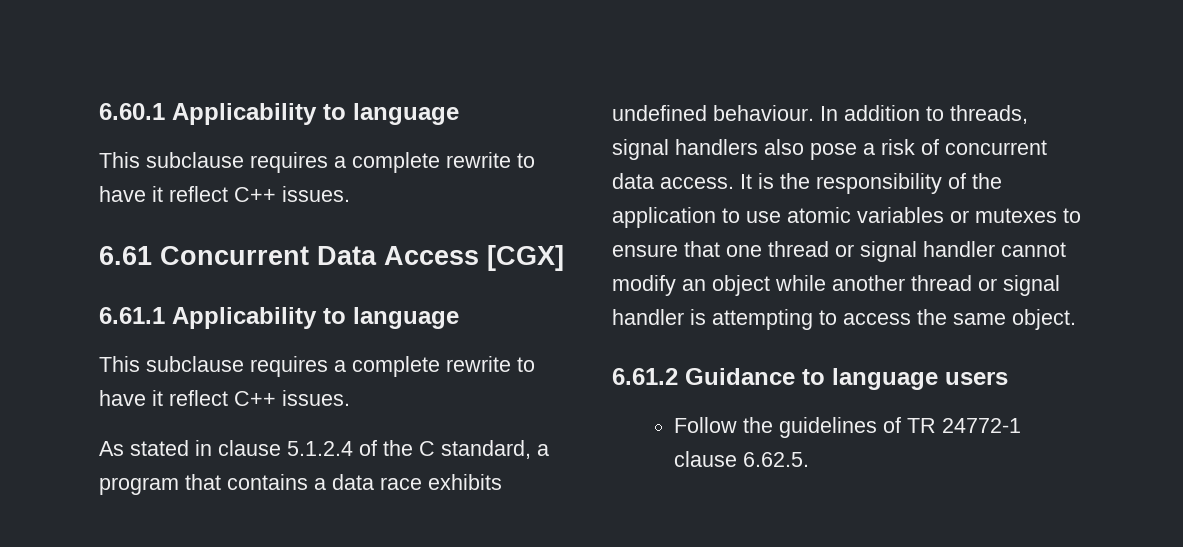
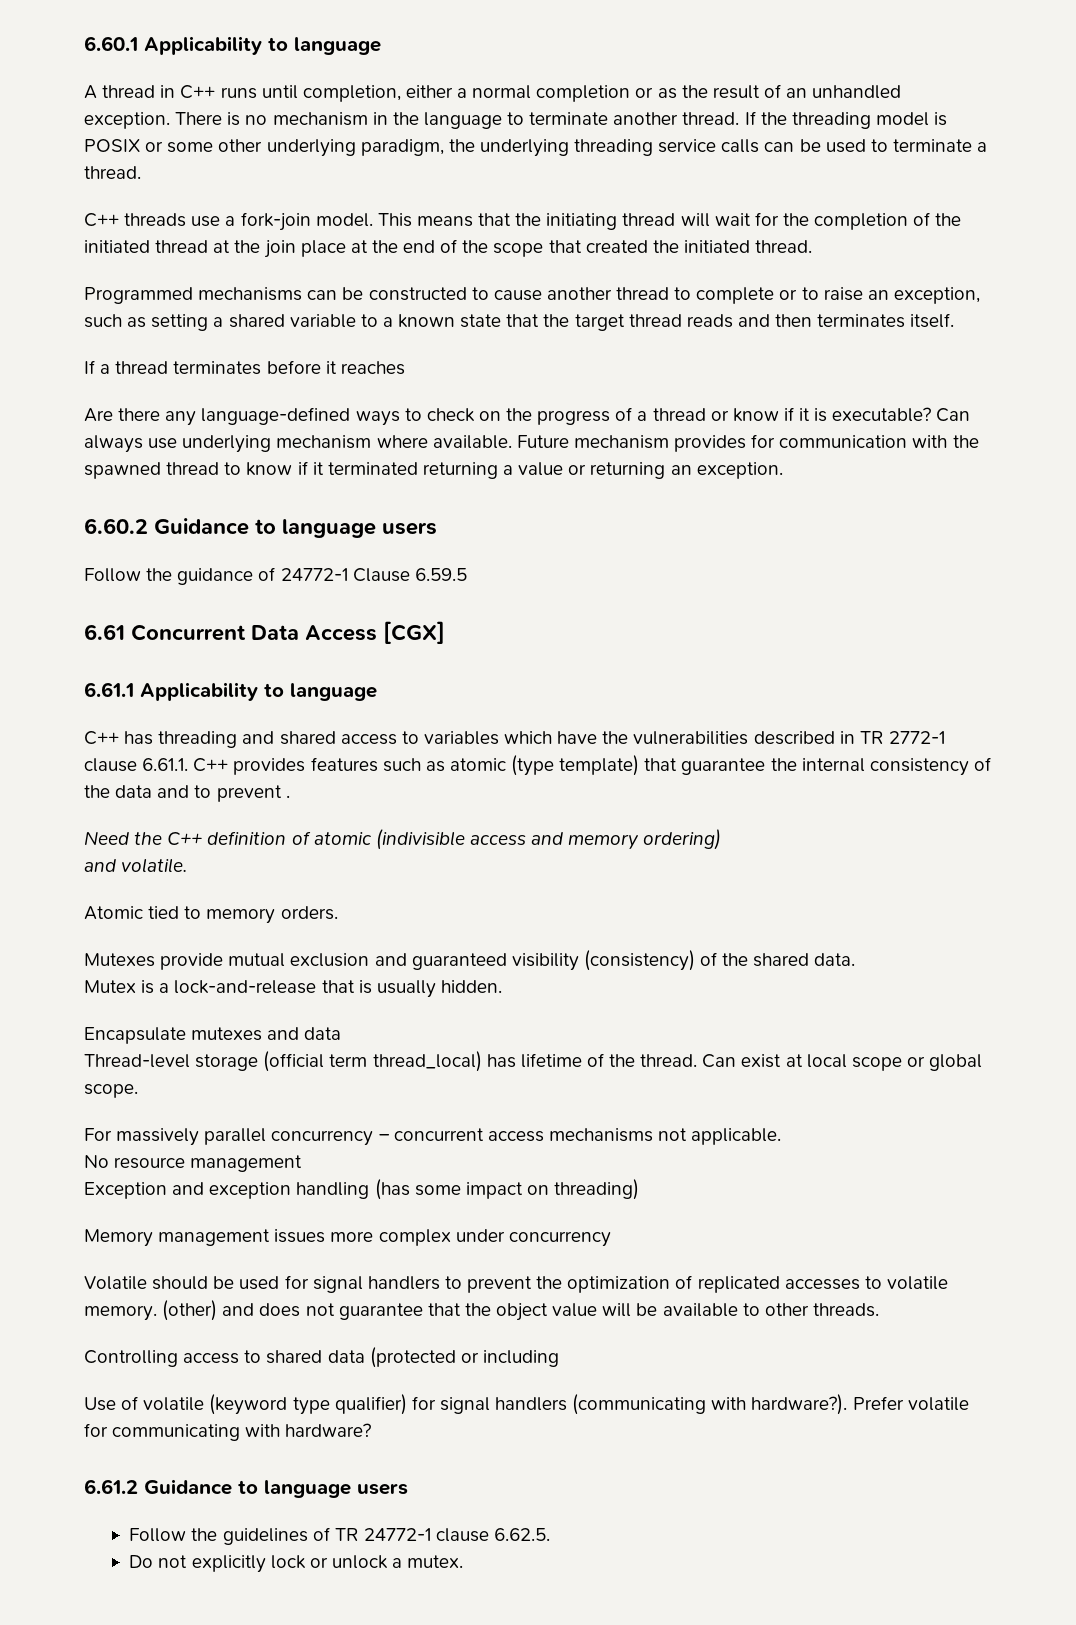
  6.60.1 Applicability to language
- This subclause requires a complete rewrite to have it reflect C++ issues.
+ A thread in C++ runs until completion, either a normal completion or as the result of an unhandled exception. There is no mechanism in the language to terminate another thread. If the threading model is POSIX or some other underlying paradigm, the underlying threading service calls can be used to terminate a thread.
+ C++ threads use a fork-join model. This means that the initiating thread will wait for the completion of the initiated thread at the join place at the end of the scope that created the initiated thread.
+ Programmed mechanisms can be constructed to cause another thread to complete or to raise an exception, such as setting a shared variable to a known state that the target thread reads and then terminates itself.
+ If a thread terminates before it reaches
+ Are there any language-defined ways to check on the progress of a thread or know if it is executable? Can always use underlying mechanism where available. Future mechanism provides for communication with the spawned thread to know if it terminated returning a value or returning an exception.
+ 6.60.2 Guidance to language users
+ Follow the guidance of 24772-1 Clause 6.59.5
  6.61.1 Applicability to language
- This subclause requires a complete rewrite to have it reflect C++ issues.
- As stated in clause 5.1.2.4 of the C standard, a program that contains a data race exhibits undefined behaviour. In addition to threads, signal handlers also pose a risk of concurrent data access. It is the responsibility of the application to use atomic variables or mutexes to ensure that one thread or signal handler cannot modify an object while another thread or signal handler is attempting to access the same object.
+ C++ has threading and shared access to variables which have the vulnerabilities described in TR 2772-1 clause 6.61.1. C++ provides features such as atomic (type template) that guarantee the internal consistency of the data and to prevent .
+ Need the C++ definition of atomic (indivisible access and memory ordering)
+ and volatile.
+ Atomic tied to memory orders.
+ Mutexes provide mutual exclusion and guaranteed visibility (consistency) of the shared data.
+ Mutex is a lock-and-release that is usually hidden.
+ Encapsulate mutexes and data
+ Thread-level storage (official term thread_local) has lifetime of the thread. Can exist at local scope or global scope.
+ For massively parallel concurrency – concurrent access mechanisms not applicable.
+ No resource management
+ Exception and exception handling (has some impact on threading)
+ Memory management issues more complex under concurrency
+ Volatile should be used for signal handlers to prevent the optimization of replicated accesses to volatile memory. (other) and does not guarantee that the object value will be available to other threads.
+ Controlling access to shared data (protected or including
+ Use of volatile (keyword type qualifier) for signal handlers (communicating with hardware?). Prefer volatile for communicating with hardware?
+ Do not explicitly lock or unlock a mutex.

